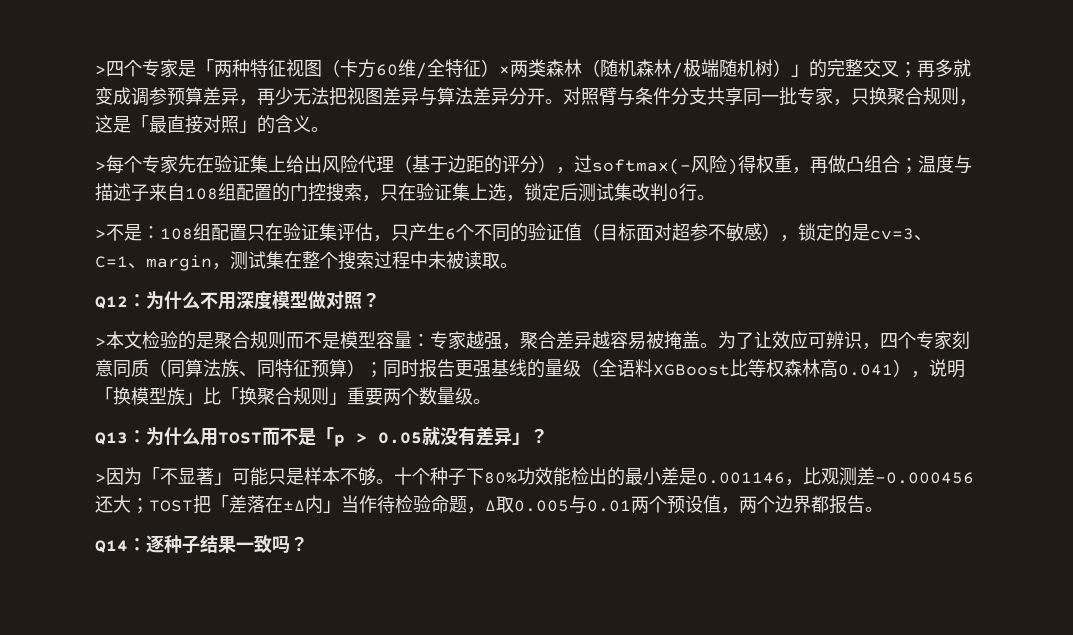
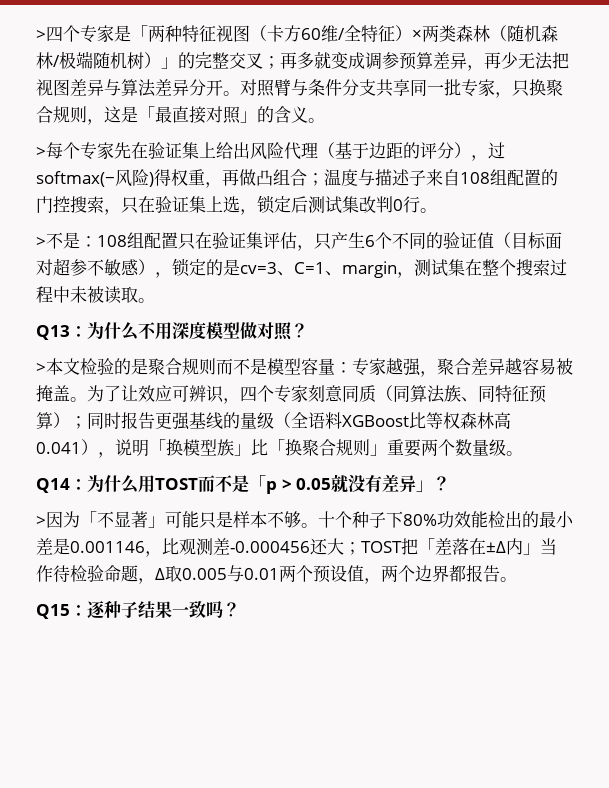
- Q12：为什么不用深度模型做对照？
+ Q13：为什么不用深度模型做对照？
- Q13：为什么用TOST而不是「p > 0.05就没有差异」？
+ Q14：为什么用TOST而不是「p > 0.05就没有差异」？
- Q14：逐种子结果一致吗？
+ Q15：逐种子结果一致吗？

